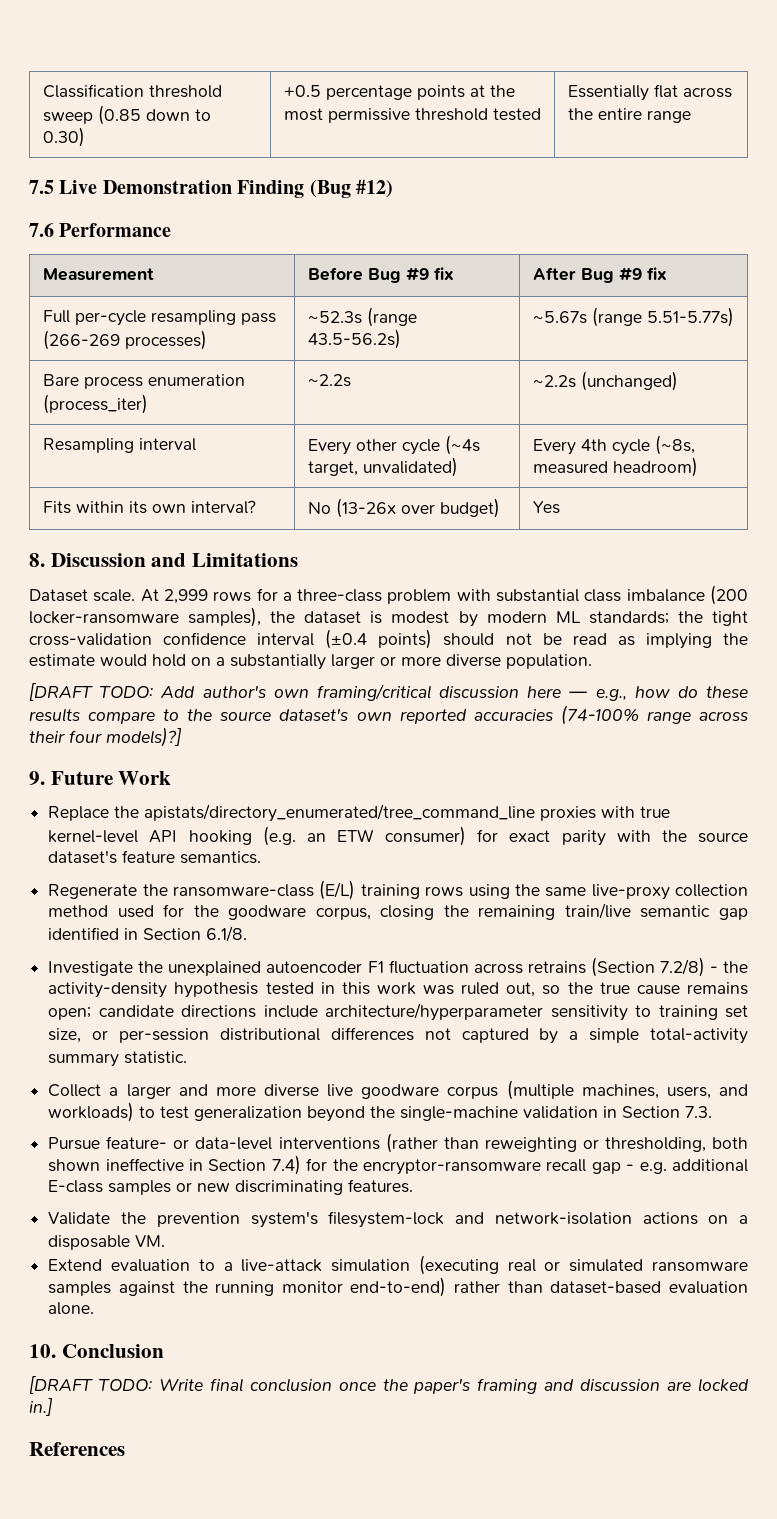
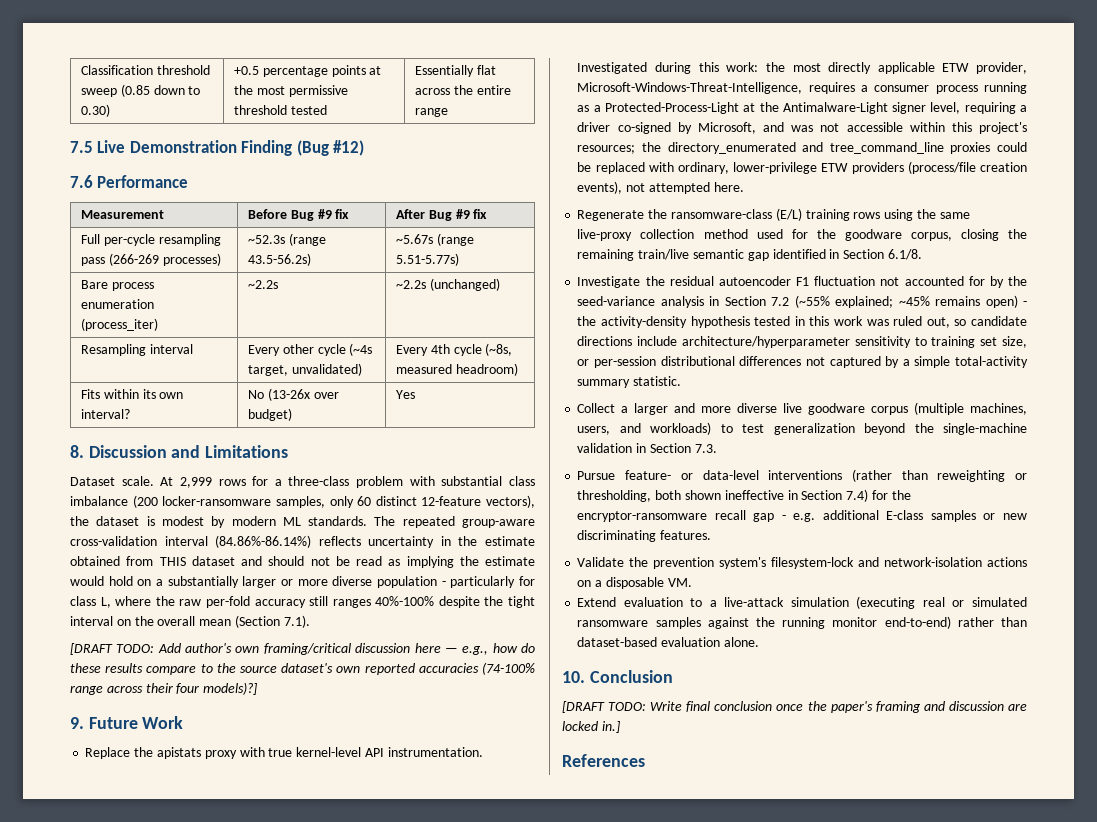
- At 2,999 rows for a three-class problem with substantial class imbalance (200 locker-ransomware samples), the dataset is modest by modern ML standards; the tight cross-validation confidence interval (±0.4 points) should not be read as implying the estimate would hold on a substantially larger or more diverse population.
+ At 2,999 rows for a three-class problem with substantial class imbalance (200 locker-ransomware samples, only 60 distinct 12-feature vectors), the dataset is modest by modern ML standards. The repeated group-aware cross-validation interval (84.86%-86.14%) reflects uncertainty in the estimate obtained from THIS dataset and should not be read as implying the estimate would hold on a substantially larger or more diverse population - particularly for class L, where the raw per-fold accuracy still ranges 40%-100% despite the tight interval on the overall mean (Section 7.1).
- Replace the apistats/directory_enumerated/tree_command_line proxies with true kernel-level API hooking (e.g. an ETW consumer) for exact parity with the source dataset's feature semantics.
+ Replace the apistats proxy with true kernel-level API instrumentation. Investigated during this work: the most directly applicable ETW provider, Microsoft-Windows-Threat-Intelligence, requires a consumer process running as a Protected-Process-Light at the Antimalware-Light signer level, requiring a driver co-signed by Microsoft, and was not accessible within this project's resources; the directory_enumerated and tree_command_line proxies could be replaced with ordinary, lower-privilege ETW providers (process/file creation events), not attempted here.
- Investigate the unexplained autoencoder F1 fluctuation across retrains (Section 7.2/8) - the activity-density hypothesis tested in this work was ruled out, so the true cause remains open; candidate directions include architecture/hyperparameter sensitivity to training set size, or per-session distributional differences not captured by a simple total-activity summary statistic.
+ Investigate the residual autoencoder F1 fluctuation not accounted for by the seed-variance analysis in Section 7.2 (~55% explained; ~45% remains open) - the activity-density hypothesis tested in this work was ruled out, so candidate directions include architecture/hyperparameter sensitivity to training set size, or per-session distributional differences not captured by a simple total-activity summary statistic.

